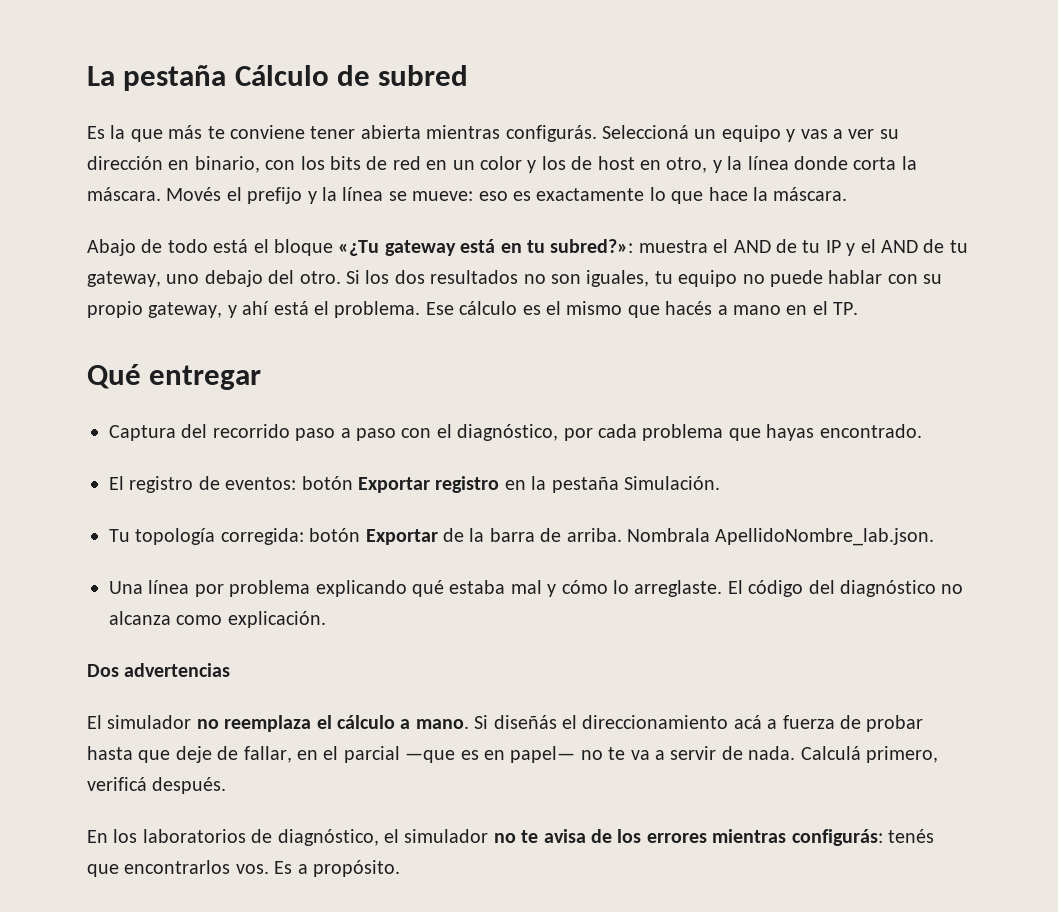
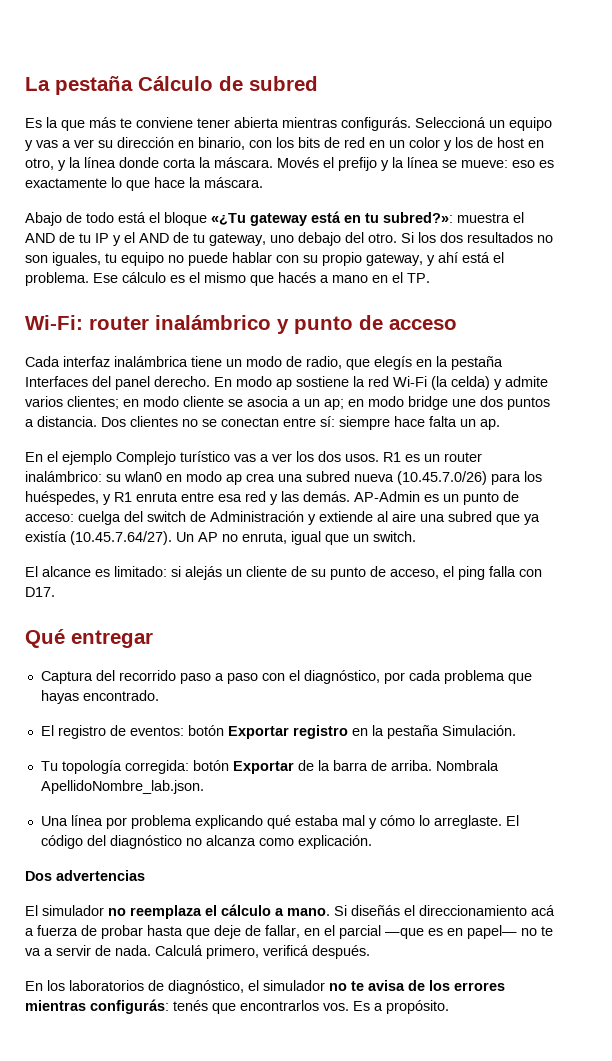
+ Wi-Fi: router inalámbrico y punto de acceso
+ Cada interfaz inalámbrica tiene un modo de radio, que elegís en la pestaña Interfaces del panel derecho. En modo ap sostiene la red Wi-Fi (la celda) y admite varios clientes; en modo cliente se asocia a un ap; en modo bridge une dos puntos a distancia. Dos clientes no se conectan entre sí: siempre hace falta un ap.
+ En el ejemplo Complejo turístico vas a ver los dos usos. R1 es un router inalámbrico: su wlan0 en modo ap crea una subred nueva (10.45.7.0/26) para los huéspedes, y R1 enruta entre esa red y las demás. AP-Admin es un punto de acceso: cuelga del switch de Administración y extiende al aire una subred que ya existía (10.45.7.64/27). Un AP no enruta, igual que un switch.
+ El alcance es limitado: si alejás un cliente de su punto de acceso, el ping falla con D17.

